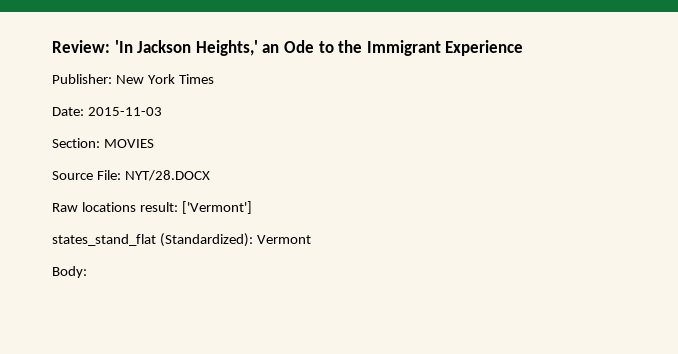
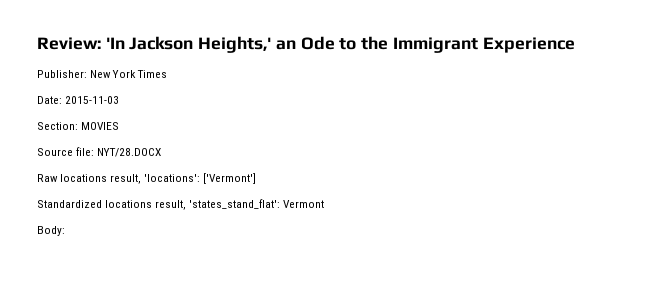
- Source File: NYT/28.DOCX
+ Source file: NYT/28.DOCX
- Raw locations result: ['Vermont']
+ Raw locations result, 'locations': ['Vermont']
- states_stand_flat (Standardized): Vermont
+ Standardized locations result, 'states_stand_flat': Vermont

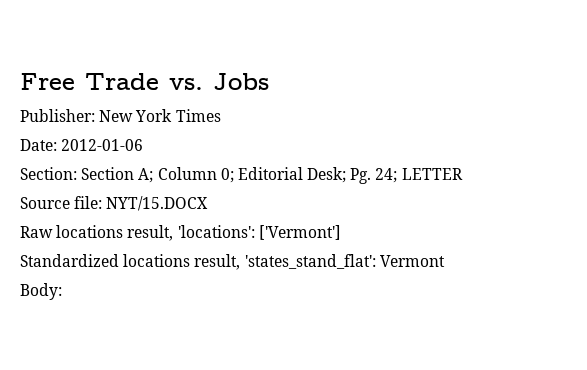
- Review: 'In Jackson Heights,' an Ode to the Immigrant Experience
+ Free Trade vs. Jobs
- Date: 2015-11-03
+ Date: 2012-01-06
- Section: MOVIES
+ Section: Section A; Column 0; Editorial Desk; Pg. 24; LETTER
- Source file: NYT/28.DOCX
+ Source file: NYT/15.DOCX

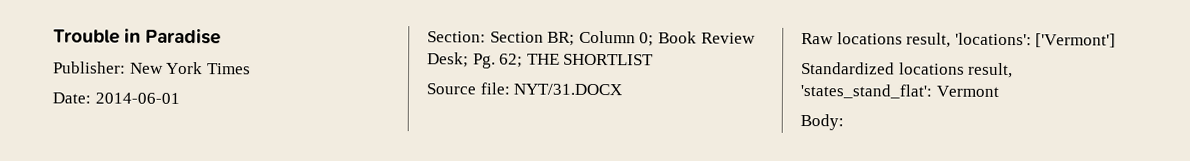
- Free Trade vs. Jobs
+ Trouble in Paradise
- Date: 2012-01-06
+ Date: 2014-06-01
- Section: Section A; Column 0; Editorial Desk; Pg. 24; LETTER
+ Section: Section BR; Column 0; Book Review Desk; Pg. 62; THE SHORTLIST
- Source file: NYT/15.DOCX
+ Source file: NYT/31.DOCX

